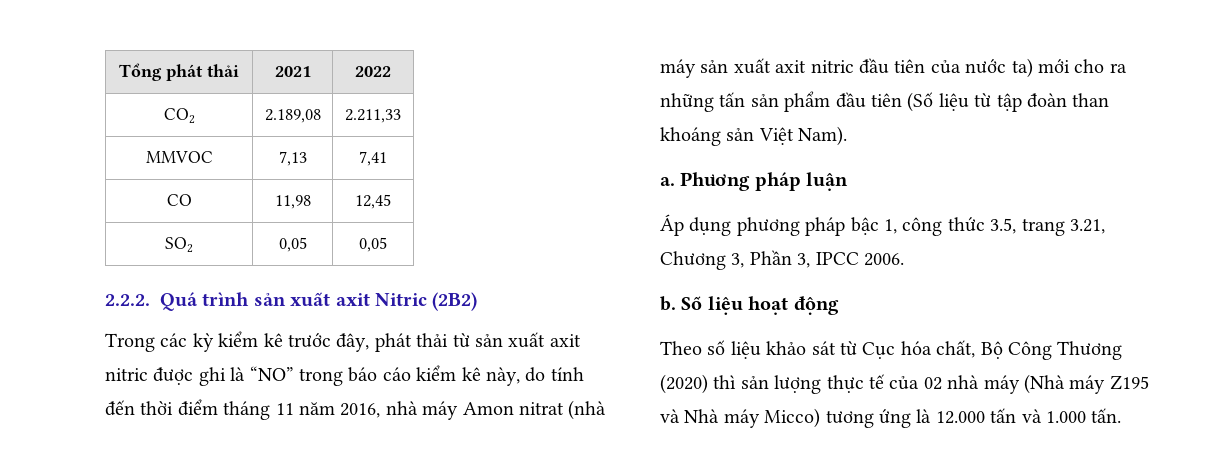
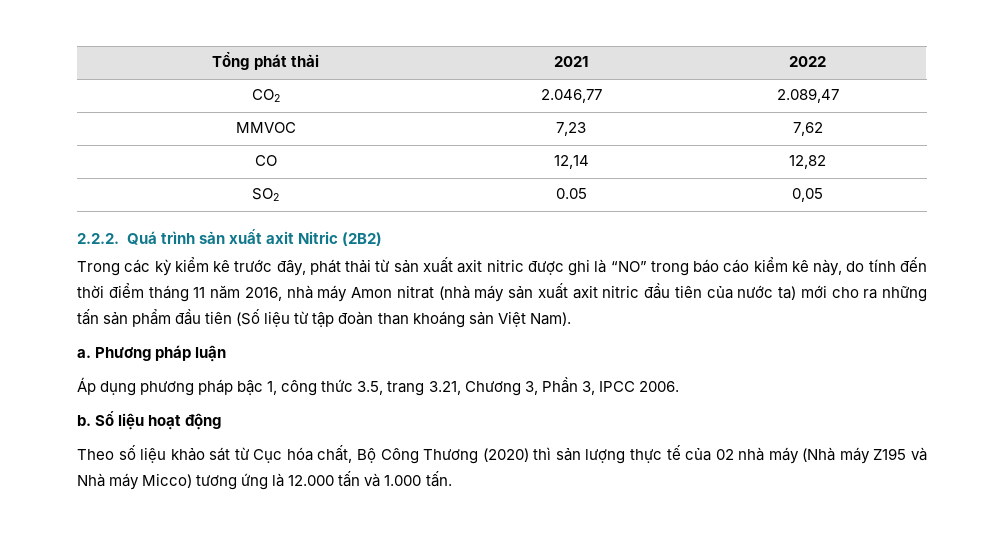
- CO2 | 2.189,08 | 2.211,33
+ CO2 | 2.046,77 | 2.089,47
- MMVOC | 7,13 | 7,41
+ MMVOC | 7,23 | 7,62
- CO | 11,98 | 12,45
+ CO | 12,14 | 12,82
- SO2 | 0,05 | 0,05
+ SO2 | 0.05 | 0,05

